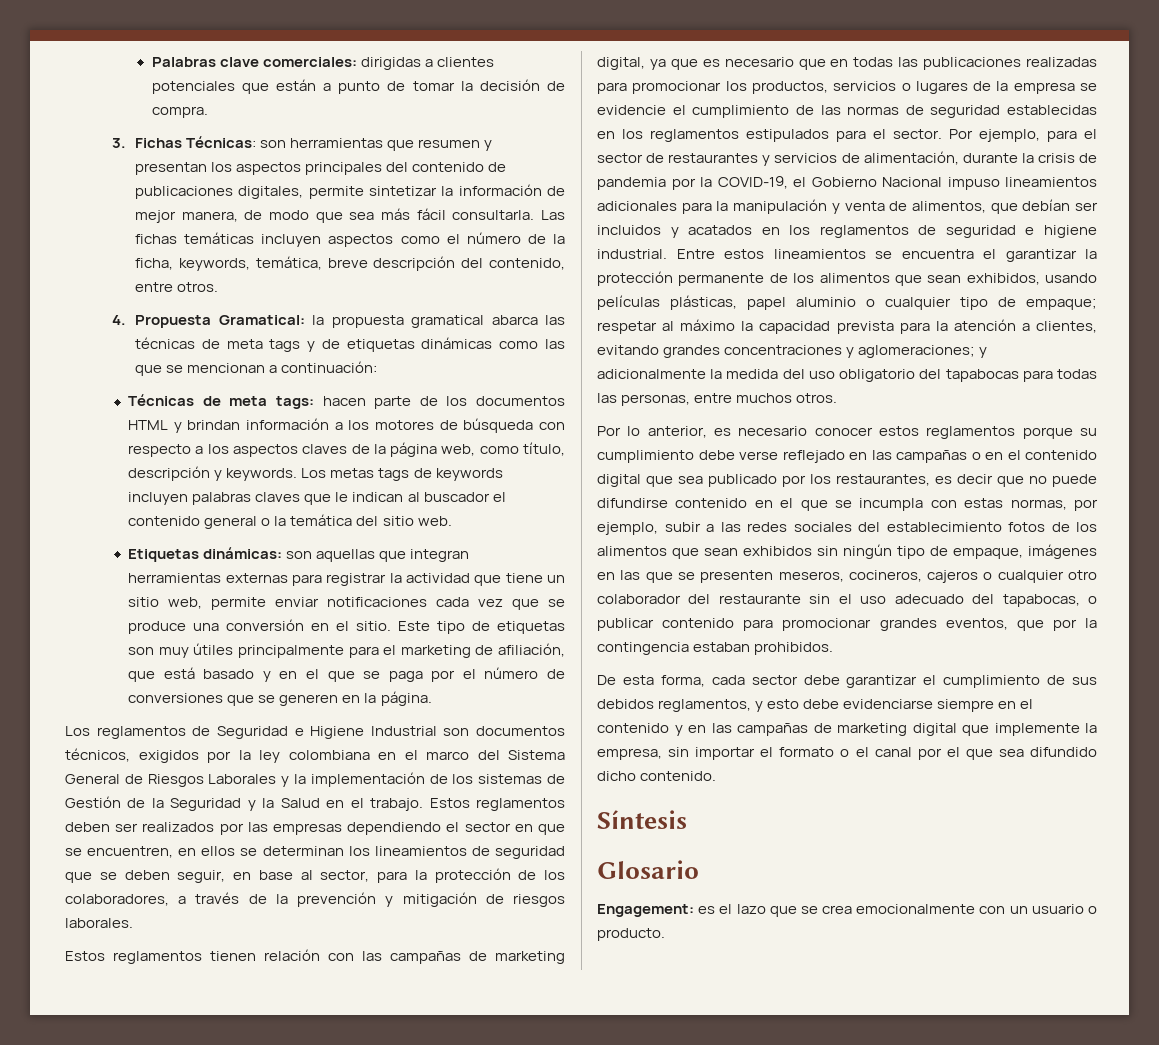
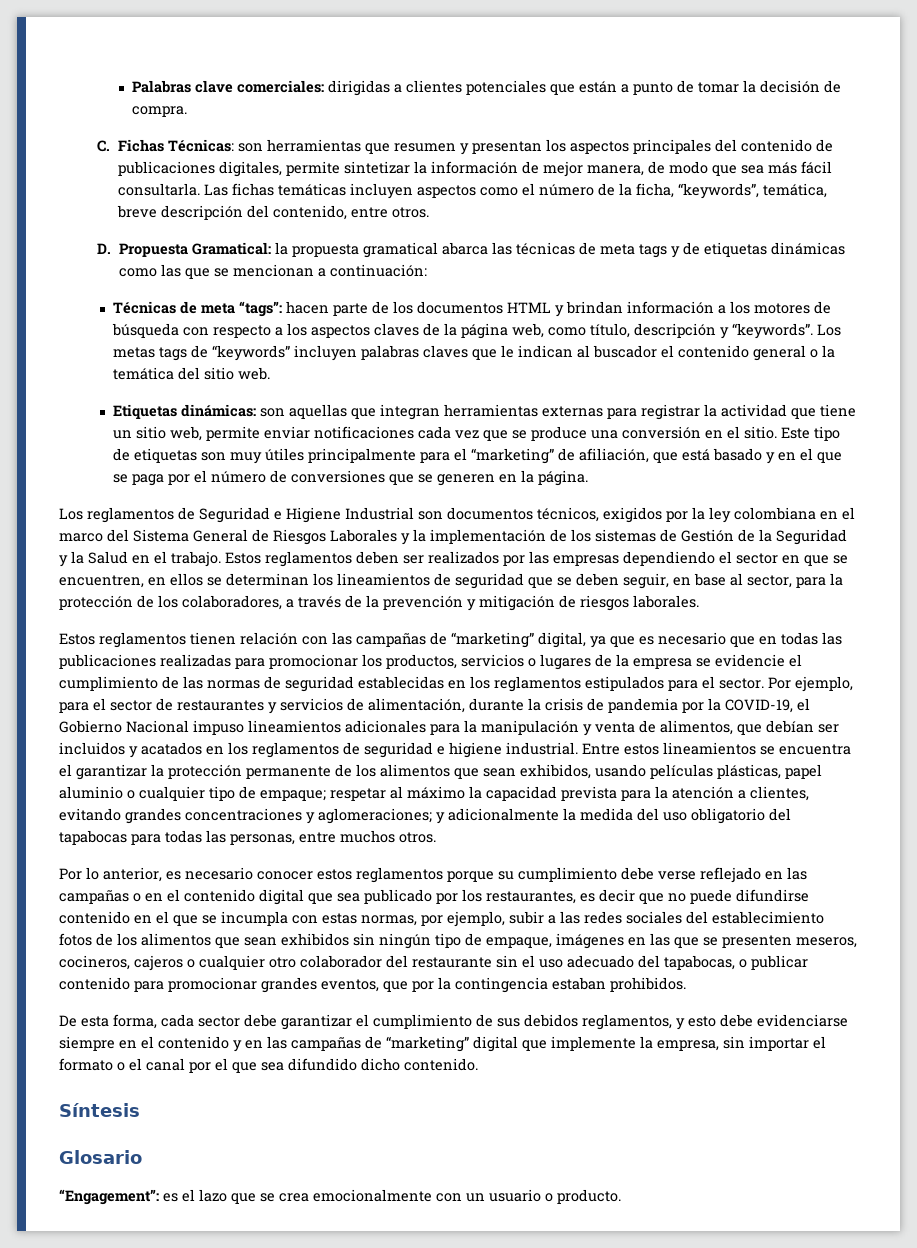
- 3. Fichas Técnicas: son herramientas que resumen y presentan los aspectos principales del contenido de publicaciones digitales, permite sintetizar la información de mejor manera, de modo que sea más fácil consultarla.
+ C. Fichas Técnicas: son herramientas que resumen y presentan los aspectos principales del contenido de publicaciones digitales, permite sintetizar la información de mejor manera, de modo que sea más fácil consultarla.
- Las fichas temáticas incluyen aspectos como el número de la ficha, keywords, temática, breve descripción del contenido, entre otros.
+ Las fichas temáticas incluyen aspectos como el número de la ficha, “keywords”, temática, breve descripción del contenido, entre otros.
- 4. Propuesta Gramatical: la propuesta gramatical abarca las técnicas de meta tags y de etiquetas dinámicas como las que se mencionan a continuación:
+ D. Propuesta Gramatical: la propuesta gramatical abarca las técnicas de meta tags y de etiquetas dinámicas como las que se mencionan a continuación:
- Técnicas de meta tags: hacen parte de los documentos HTML y brindan información a los motores de búsqueda con respecto a los aspectos claves de la página web, como título, descripción y keywords.
+ Técnicas de meta “tags”: hacen parte de los documentos HTML y brindan información a los motores de búsqueda con respecto a los aspectos claves de la página web, como título, descripción y “keywords”.
- Los metas tags de keywords incluyen palabras claves que le indican al buscador el contenido general o la temática del sitio web.
+ Los metas tags de “keywords” incluyen palabras claves que le indican al buscador el contenido general o la temática del sitio web.
- Este tipo de etiquetas son muy útiles principalmente para el marketing de afiliación, que está basado y en el que se paga por el número de conversiones que se generen en la página.
+ Este tipo de etiquetas son muy útiles principalmente para el “marketing” de afiliación, que está basado y en el que se paga por el número de conversiones que se generen en la página.
- Estos reglamentos tienen relación con las campañas de marketing digital, ya que es necesario que en todas las publicaciones realizadas para promocionar los productos, servicios o lugares de la empresa se evidencie el cumplimiento de las normas de seguridad establecidas en los reglamentos estipulados para el sector.
+ Estos reglamentos tienen relación con las campañas de “marketing” digital, ya que es necesario que en todas las publicaciones realizadas para promocionar los productos, servicios o lugares de la empresa se evidencie el cumplimiento de las normas de seguridad establecidas en los reglamentos estipulados para el sector.
- De esta forma, cada sector debe garantizar el cumplimiento de sus debidos reglamentos, y esto debe evidenciarse siempre en el contenido y en las campañas de marketing digital que implemente la empresa, sin importar el formato o el canal por el que sea difundido dicho contenido.
+ De esta forma, cada sector debe garantizar el cumplimiento de sus debidos reglamentos, y esto debe evidenciarse siempre en el contenido y en las campañas de “marketing” digital que implemente la empresa, sin importar el formato o el canal por el que sea difundido dicho contenido.
- Engagement: es el lazo que se crea emocionalmente con un usuario o producto.
+ “Engagement”: es el lazo que se crea emocionalmente con un usuario o producto.

